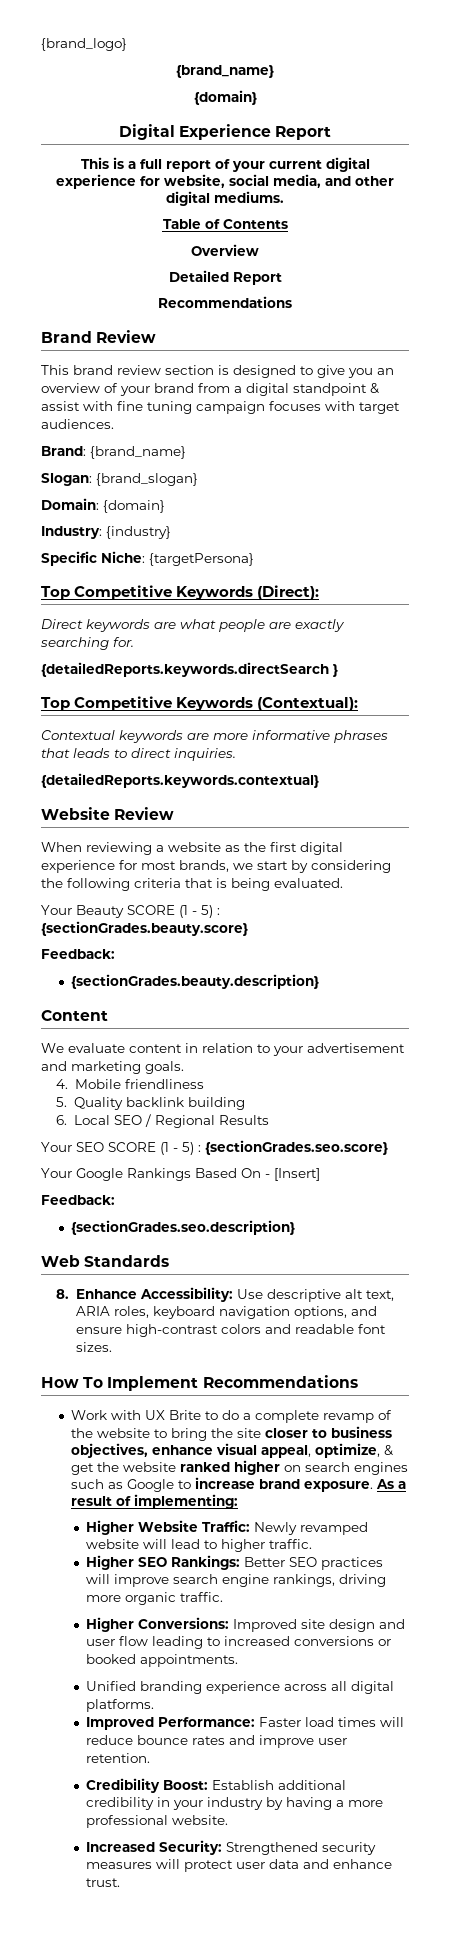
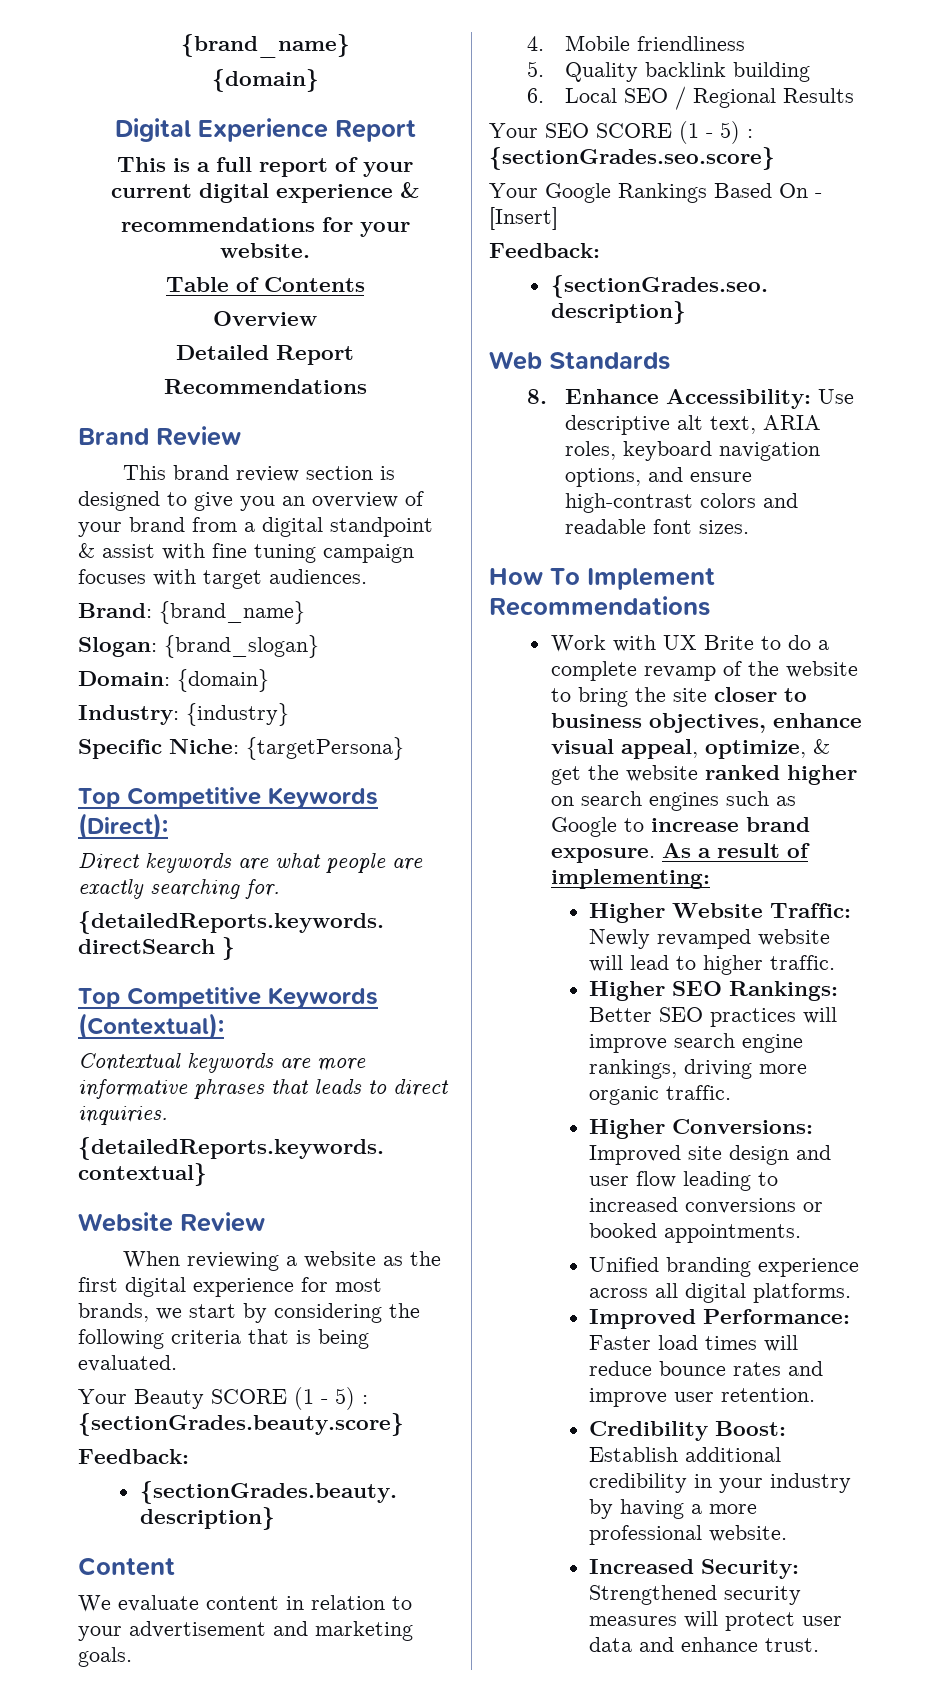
- {brand_logo}
- This is a full report of your current digital experience for website, social media, and other digital mediums.
+ This is a full report of your current digital experience &
+ recommendations for your website.

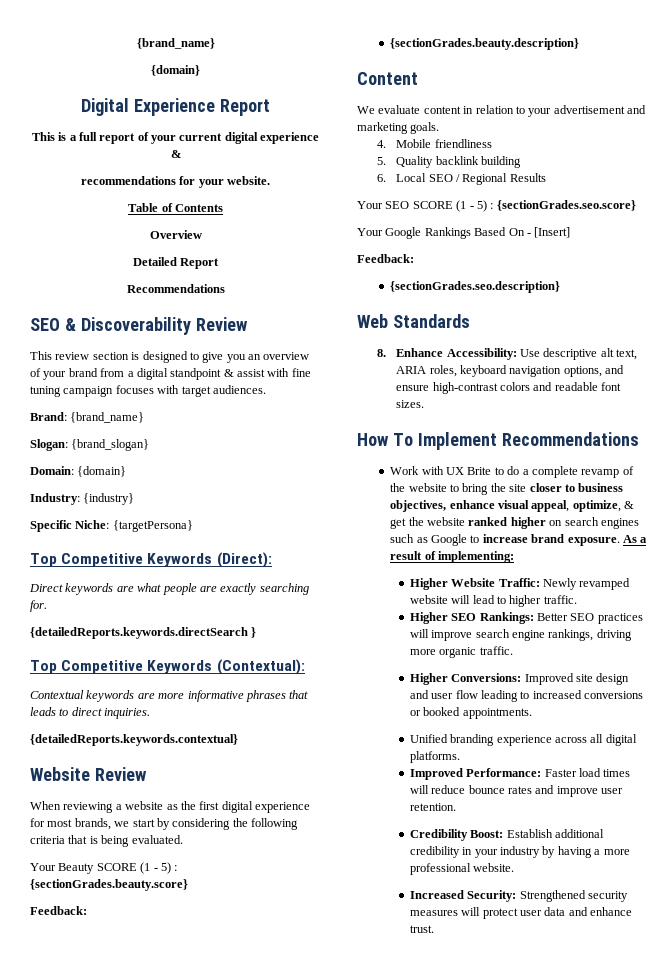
- Brand Review
+ SEO & Discoverability Review
- This brand review section is designed to give you an overview of your brand from a digital standpoint & assist with fine tuning campaign focuses with target audiences.
+ This review section is designed to give you an overview of your brand from a digital standpoint & assist with fine tuning campaign focuses with target audiences.

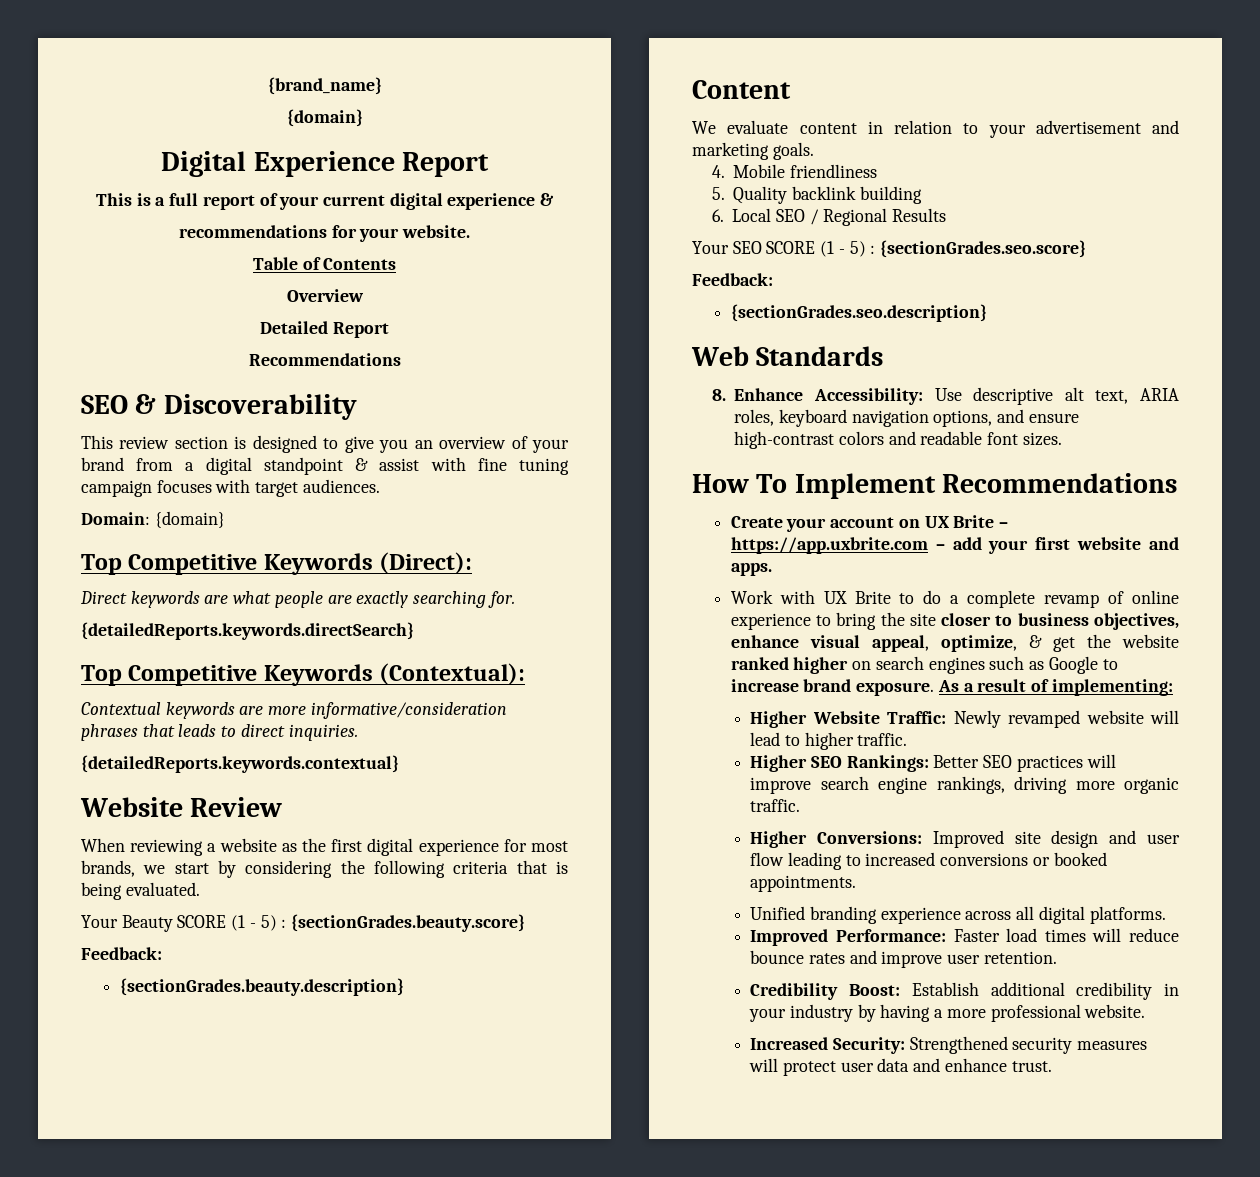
- SEO & Discoverability Review
+ SEO & Discoverability
- Brand: {brand_name}
- Slogan: {brand_slogan}
  Domain: {domain}
- Industry: {industry}
- Specific Niche: {targetPersona}
- {detailedReports.keywords.directSearch }
+ {detailedReports.keywords.directSearch}
- Contextual keywords are more informative phrases that leads to direct inquiries.
+ Contextual keywords are more informative/consideration phrases that leads to direct inquiries.
- Your Google Rankings Based On - [Insert]
+ Create your account on UX Brite – https://app.uxbrite.com – add your first website and apps.
- Work with UX Brite to do a complete revamp of the website to bring the site closer to business objectives, enhance visual appeal, optimize, & get the website ranked higher on search engines such as Google to increase brand exposure.
+ Work with UX Brite to do a complete revamp of online experience to bring the site closer to business objectives, enhance visual appeal, optimize, & get the website ranked higher on search engines such as Google to increase brand exposure.

